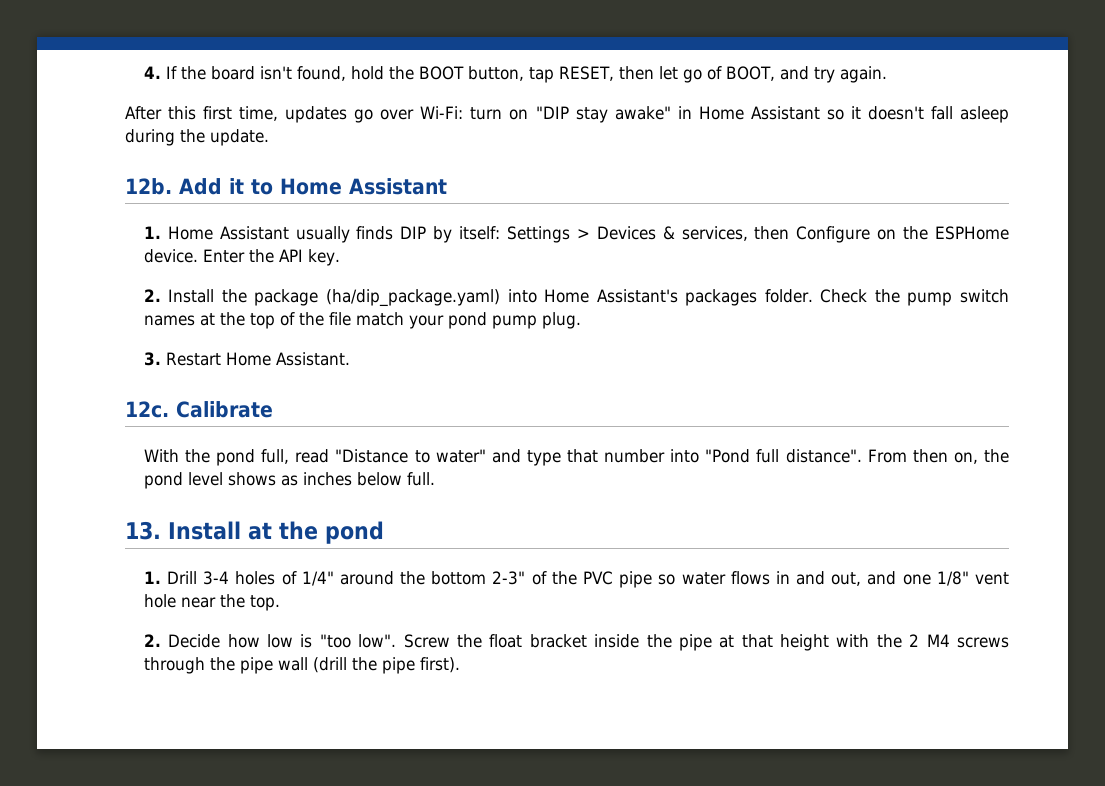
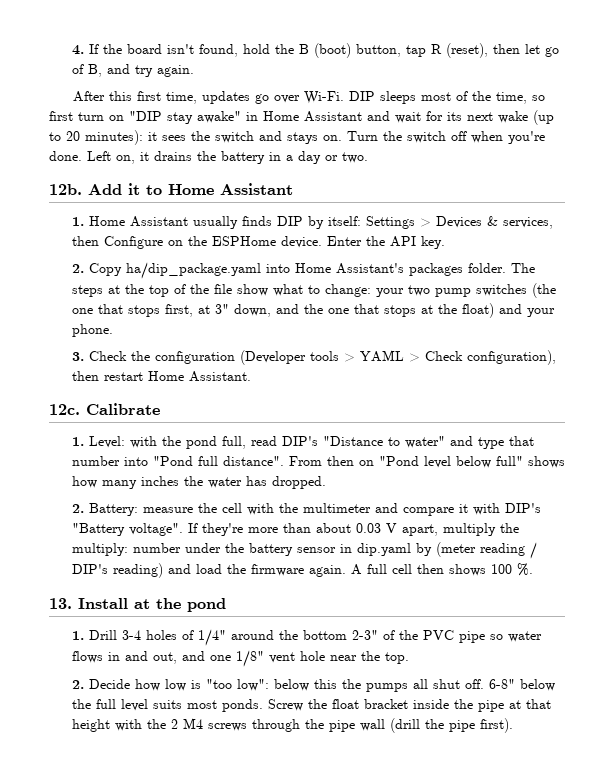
- 4. If the board isn't found, hold the BOOT button, tap RESET, then let go of BOOT, and try again.
+ 4. If the board isn't found, hold the B (boot) button, tap R (reset), then let go of B, and try again.
- After this first time, updates go over Wi-Fi: turn on "DIP stay awake" in Home Assistant so it doesn't fall asleep during the update.
+ After this first time, updates go over Wi-Fi. DIP sleeps most of the time, so first turn on "DIP stay awake" in Home Assistant and wait for its next wake (up to 20 minutes): it sees the switch and stays on. Turn the switch off when you're done. Left on, it drains the battery in a day or two.
- 2. Install the package (ha/dip_package.yaml) into Home Assistant's packages folder.
+ 2. Copy ha/dip_package.yaml into Home Assistant's packages folder.
- Check the pump switch names at the top of the file match your pond pump plug.
- 3. Restart Home Assistant.
+ The steps at the top of the file show what to change: your two pump switches (the one that stops first, at 3" down, and the one that stops at the float) and your phone.
+ 3. Check the configuration (Developer tools > YAML > Check configuration), then restart Home Assistant.
- With the pond full, read "Distance to water" and type that number into "Pond full distance".
+ 1. Level: with the pond full, read DIP's "Distance to water" and type that number into "Pond full distance".
- From then on, the pond level shows as inches below full.
+ From then on "Pond level below full" shows how many inches the water has dropped.
+ 2. Battery: measure the cell with the multimeter and compare it with DIP's "Battery voltage". If they're more than about 0.03 V apart, multiply the multiply: number under the battery sensor in dip.yaml by (meter reading / DIP's reading) and load the firmware again. A full cell then shows 100 %.
- 2. Decide how low is "too low".
+ 2. Decide how low is "too low": below this the pumps all shut off. 6-8" below the full level suits most ponds.

